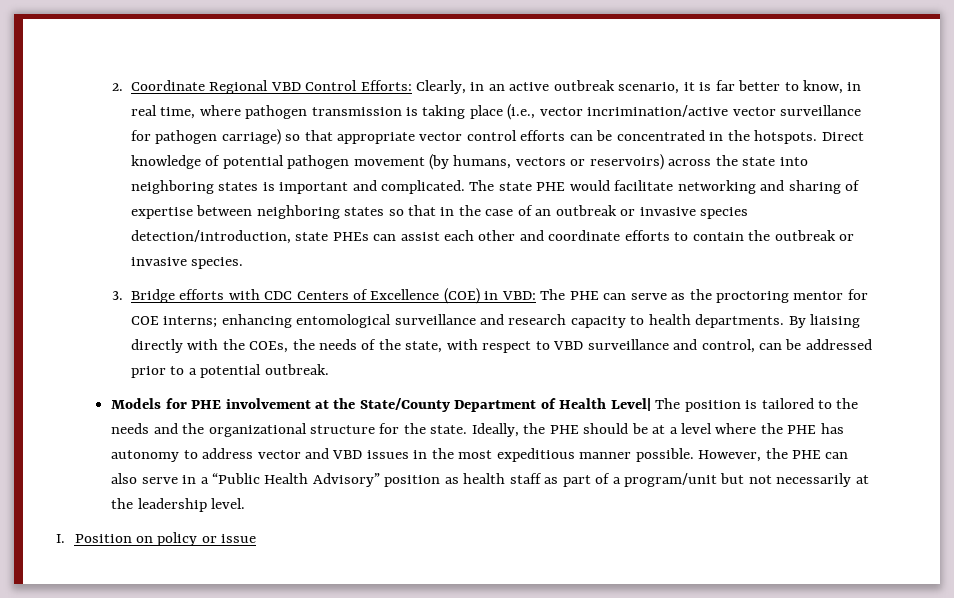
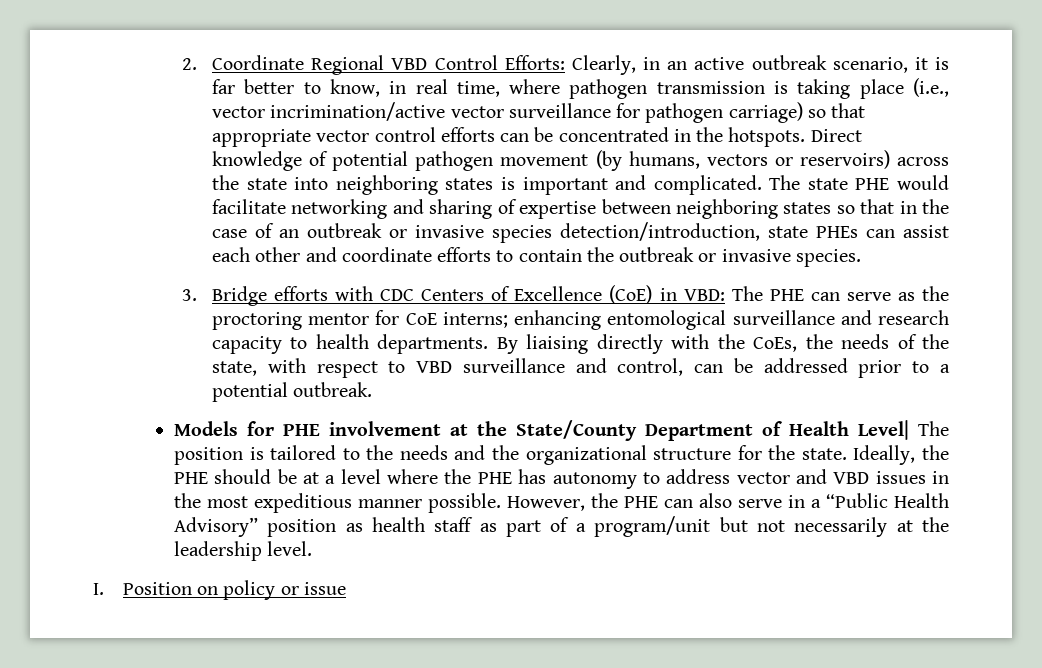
- 3. Bridge efforts with CDC Centers of Excellence (COE) in VBD: The PHE can serve as the proctoring mentor for COE interns; enhancing entomological surveillance and research capacity to health departments.
+ 3. Bridge efforts with CDC Centers of Excellence (CoE) in VBD: The PHE can serve as the proctoring mentor for CoE interns; enhancing entomological surveillance and research capacity to health departments.
- By liaising directly with the COEs, the needs of the state, with respect to VBD surveillance and control, can be addressed prior to a potential outbreak.
+ By liaising directly with the CoEs, the needs of the state, with respect to VBD surveillance and control, can be addressed prior to a potential outbreak.

